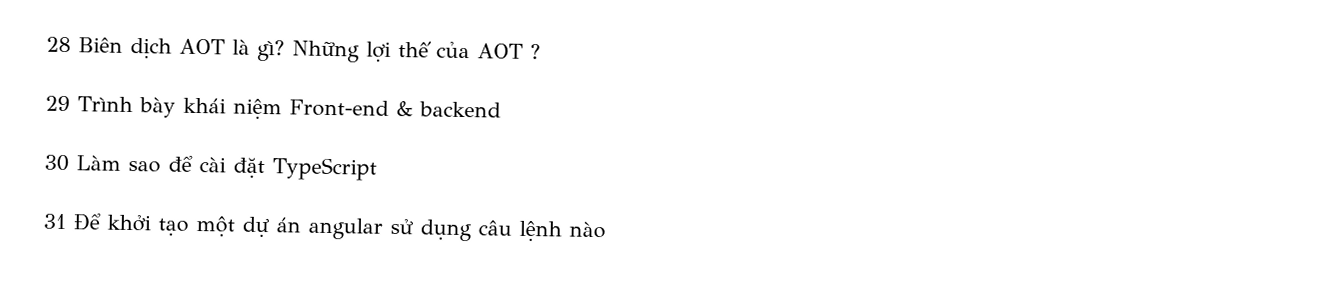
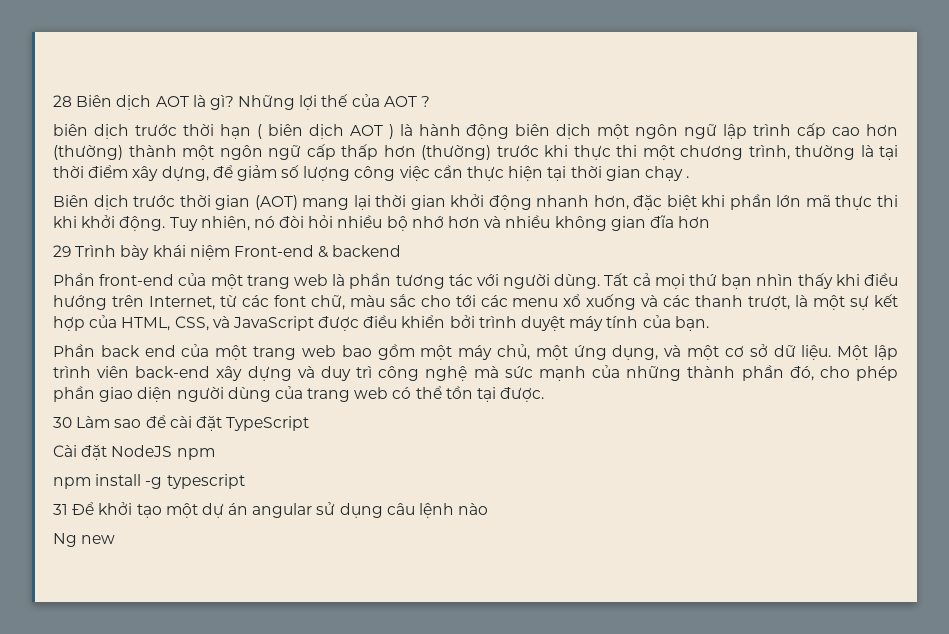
+ biên dịch trước thời hạn ( biên dịch AOT ) là hành động biên dịch một ngôn ngữ lập trình cấp cao hơn (thường) thành một ngôn ngữ cấp thấp hơn (thường) trước khi thực thi một chương trình, thường là tại thời điểm xây dựng, để giảm số lượng công việc cần thực hiện tại thời gian chạy .
+ Biên dịch trước thời gian (AOT) mang lại thời gian khởi động nhanh hơn, đặc biệt khi phần lớn mã thực thi khi khởi động. Tuy nhiên, nó đòi hỏi nhiều bộ nhớ hơn và nhiều không gian đĩa hơn
+ Phần front-end của một trang web là phần tương tác với người dùng. Tất cả mọi thứ bạn nhìn thấy khi điều hướng trên Internet, từ các font chữ, màu sắc cho tới các menu xổ xuống và các thanh trượt, là một sự kết hợp của HTML, CSS, và JavaScript được điều khiển bởi trình duyệt máy tính của bạn.
+ Phần back end của một trang web bao gồm một máy chủ, một ứng dụng, và một cơ sở dữ liệu. Một lập trình viên back-end xây dựng và duy trì công nghệ mà sức mạnh của những thành phần đó, cho phép phần giao diện người dùng của trang web có thể tồn tại được.
+ Cài đặt NodeJS npm
+ npm install -g typescript
+ Ng new

